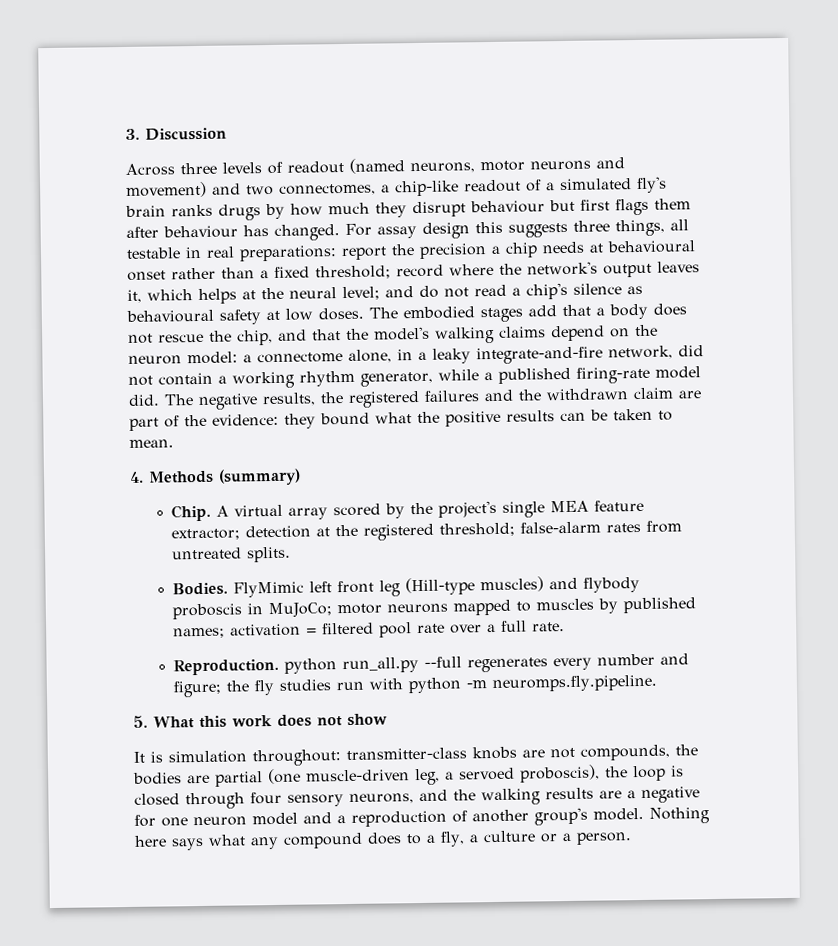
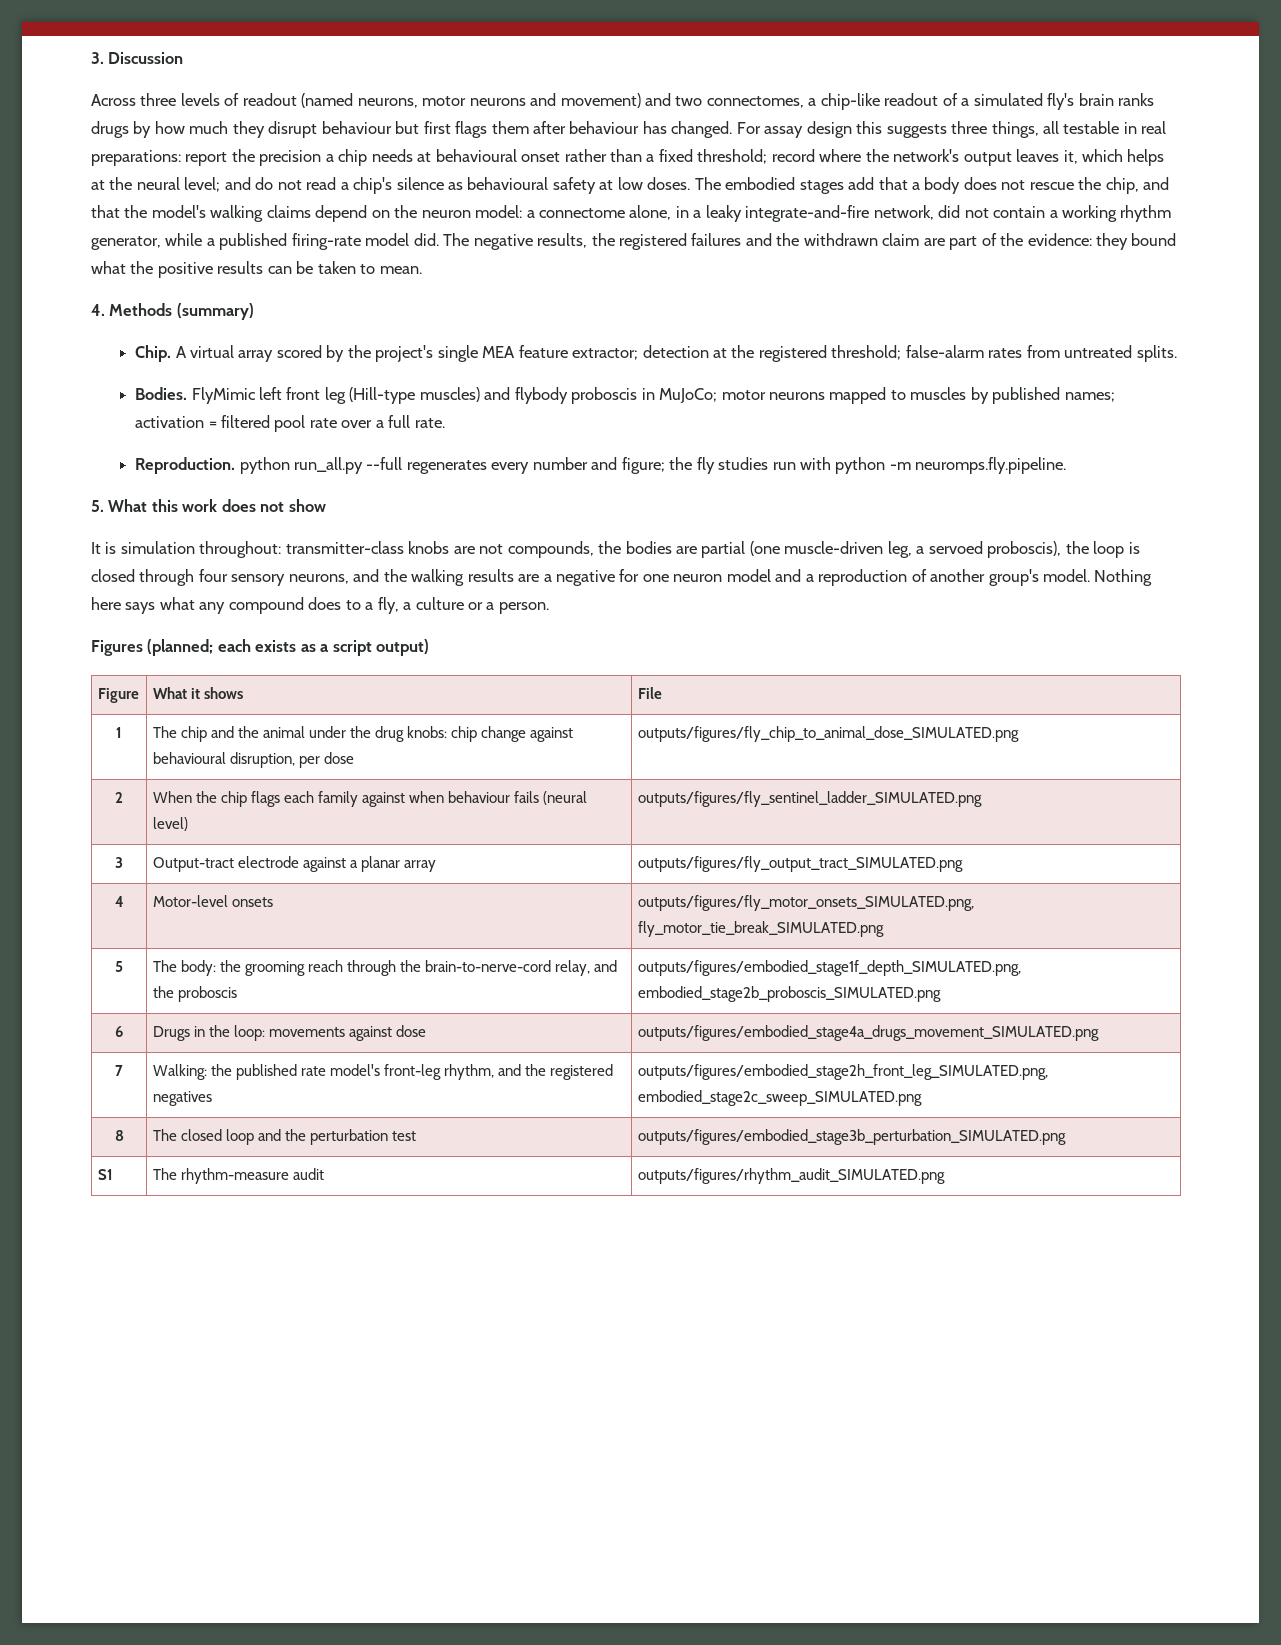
+ Figures (planned; each exists as a script output)
+ Figure | What it shows | File
+ 1 | The chip and the animal under the drug knobs: chip change against behavioural disruption, per dose | outputs/figures/fly_chip_to_animal_dose_SIMULATED.png
+ 2 | When the chip flags each family against when behaviour fails (neural level) | outputs/figures/fly_sentinel_ladder_SIMULATED.png
+ 3 | Output-tract electrode against a planar array | outputs/figures/fly_output_tract_SIMULATED.png
+ 4 | Motor-level onsets | outputs/figures/fly_motor_onsets_SIMULATED.png, fly_motor_tie_break_SIMULATED.png
+ 5 | The body: the grooming reach through the brain-to-nerve-cord relay, and the proboscis | outputs/figures/embodied_stage1f_depth_SIMULATED.png, embodied_stage2b_proboscis_SIMULATED.png
+ 6 | Drugs in the loop: movements against dose | outputs/figures/embodied_stage4a_drugs_movement_SIMULATED.png
+ 7 | Walking: the published rate model's front-leg rhythm, and the registered negatives | outputs/figures/embodied_stage2h_front_leg_SIMULATED.png, embodied_stage2c_sweep_SIMULATED.png
+ 8 | The closed loop and the perturbation test | outputs/figures/embodied_stage3b_perturbation_SIMULATED.png
+ S1 | The rhythm-measure audit | outputs/figures/rhythm_audit_SIMULATED.png

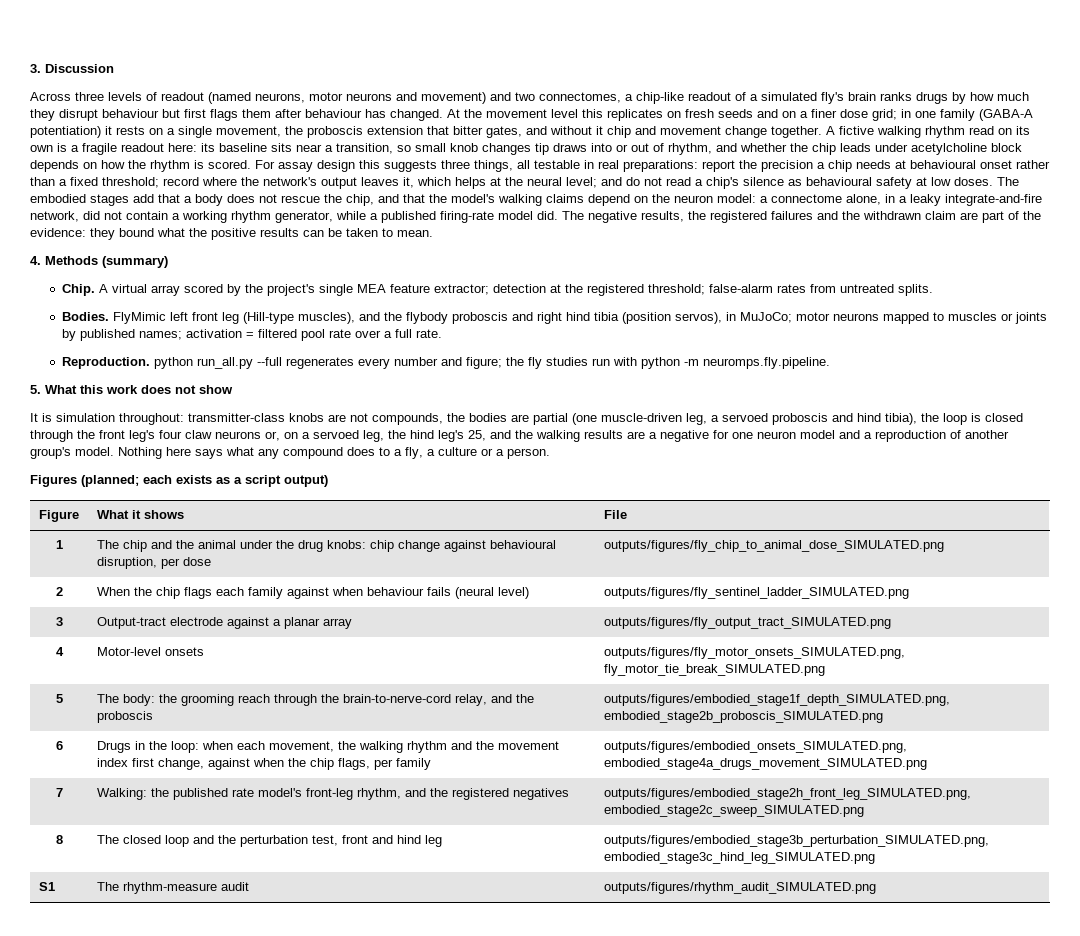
+ At the movement level this replicates on fresh seeds and on a finer dose grid; in one family (GABA-A potentiation) it rests on a single movement, the proboscis extension that bitter gates, and without it chip and movement change together. A fictive walking rhythm read on its own is a fragile readout here: its baseline sits near a transition, so small knob changes tip draws into or out of rhythm, and whether the chip leads under acetylcholine block depends on how the rhythm is scored.
- FlyMimic left front leg (Hill-type muscles) and flybody proboscis in MuJoCo; motor neurons mapped to muscles by published names; activation = filtered pool rate over a full rate.
+ FlyMimic left front leg (Hill-type muscles), and the flybody proboscis and right hind tibia (position servos), in MuJoCo; motor neurons mapped to muscles or joints by published names; activation = filtered pool rate over a full rate.
- It is simulation throughout: transmitter-class knobs are not compounds, the bodies are partial (one muscle-driven leg, a servoed proboscis), the loop is closed through four sensory neurons, and the walking results are a negative for one neuron model and a reproduction of another group's model.
+ It is simulation throughout: transmitter-class knobs are not compounds, the bodies are partial (one muscle-driven leg, a servoed proboscis and hind tibia), the loop is closed through the front leg's four claw neurons or, on a servoed leg, the hind leg's 25, and the walking results are a negative for one neuron model and a reproduction of another group's model.
- 6 | Drugs in the loop: movements against dose | outputs/figures/embodied_stage4a_drugs_movement_SIMULATED.png
+ 6 | Drugs in the loop: when each movement, the walking rhythm and the movement index first change, against when the chip flags, per family | outputs/figures/embodied_onsets_SIMULATED.png, embodied_stage4a_drugs_movement_SIMULATED.png
- 8 | The closed loop and the perturbation test | outputs/figures/embodied_stage3b_perturbation_SIMULATED.png
+ 8 | The closed loop and the perturbation test, front and hind leg | outputs/figures/embodied_stage3b_perturbation_SIMULATED.png, embodied_stage3c_hind_leg_SIMULATED.png

